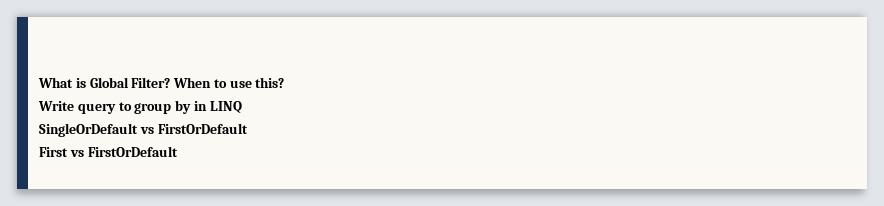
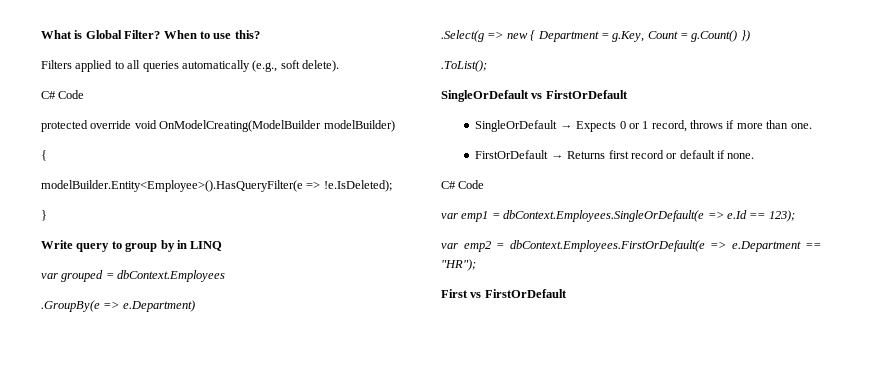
+ Filters applied to all queries automatically (e.g., soft delete).
+ C# Code
+ protected override void OnModelCreating(ModelBuilder modelBuilder)
+ {
+ modelBuilder.Entity<Employee>().HasQueryFilter(e => !e.IsDeleted);
+ }
+ var grouped = dbContext.Employees
+ .GroupBy(e => e.Department)
+ .Select(g => new { Department = g.Key, Count = g.Count() })
+ .ToList();
  SingleOrDefault vs FirstOrDefault
+ SingleOrDefault → Expects 0 or 1 record, throws if more than one.
+ FirstOrDefault → Returns first record or default if none.
+ C# Code
+ var emp1 = dbContext.Employees.SingleOrDefault(e => e.Id == 123);
+ var emp2 = dbContext.Employees.FirstOrDefault(e => e.Department == "HR");

